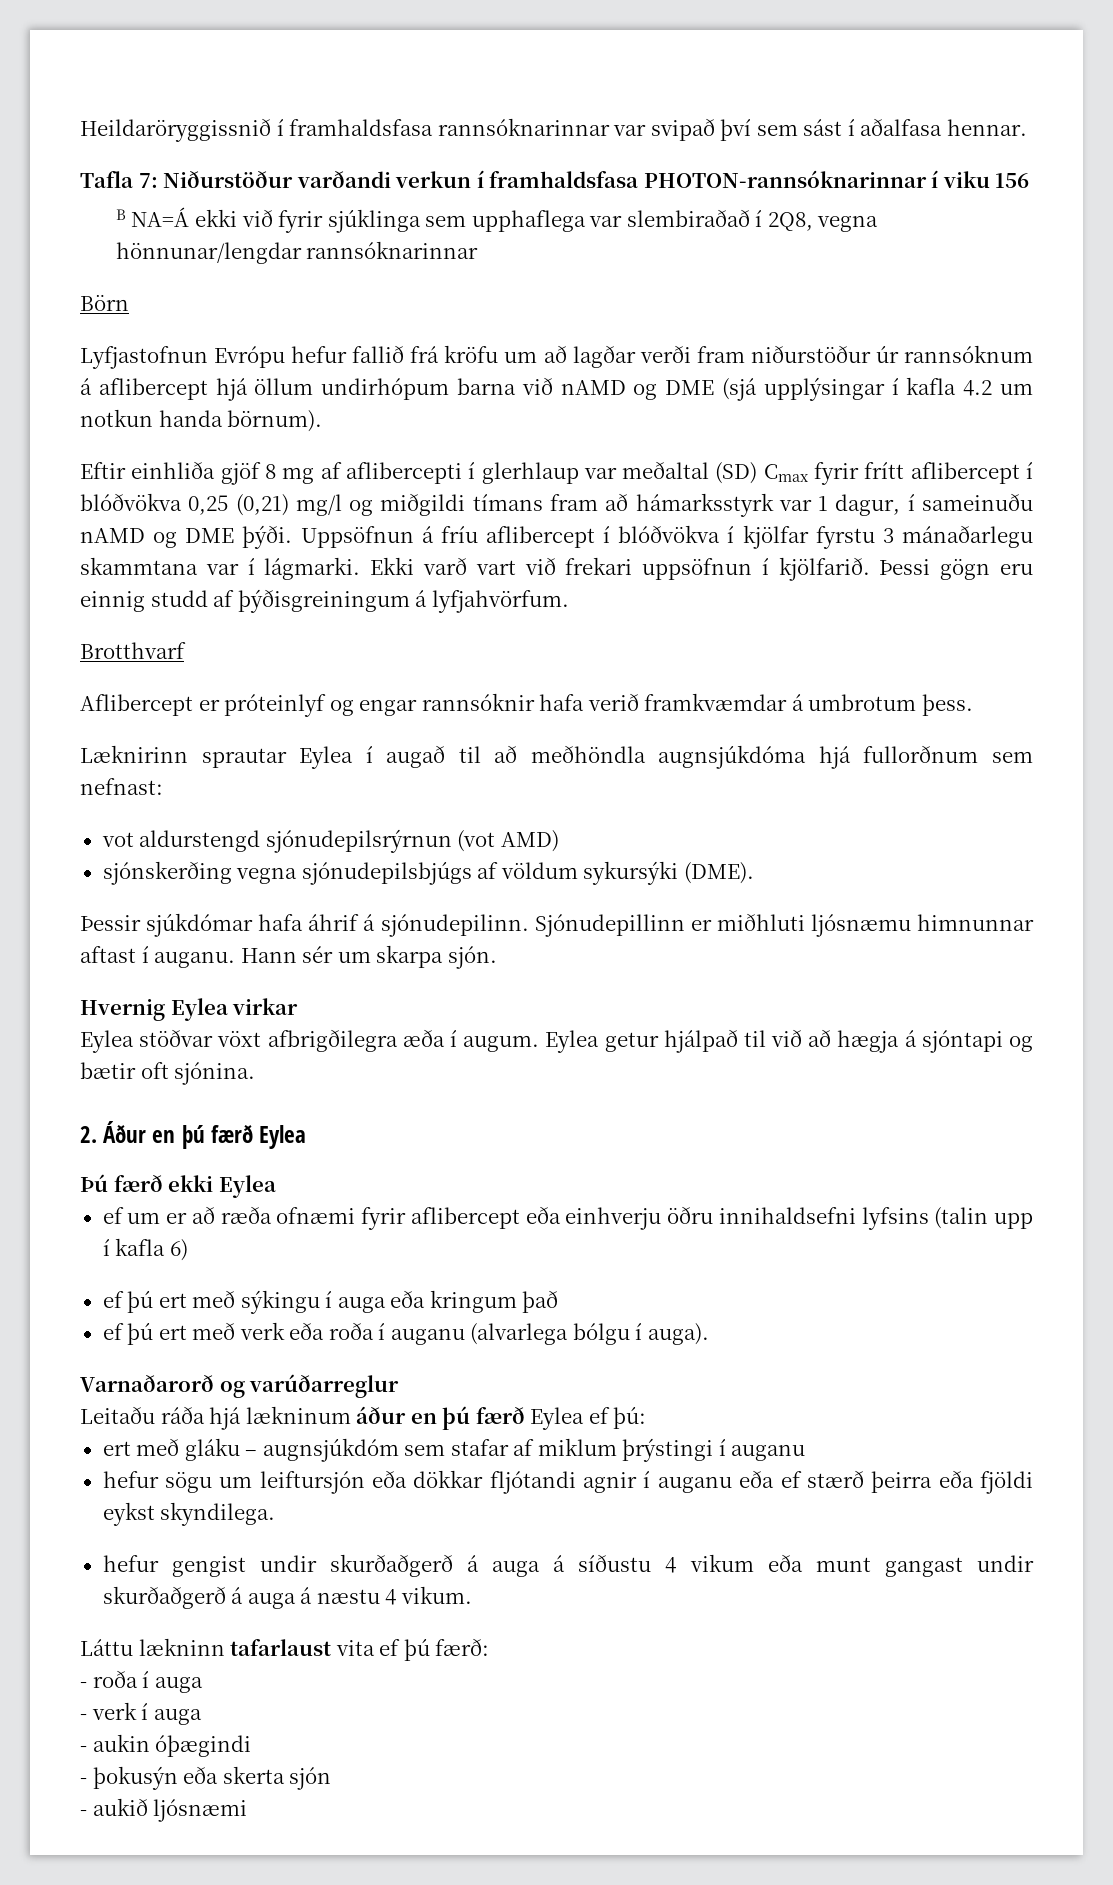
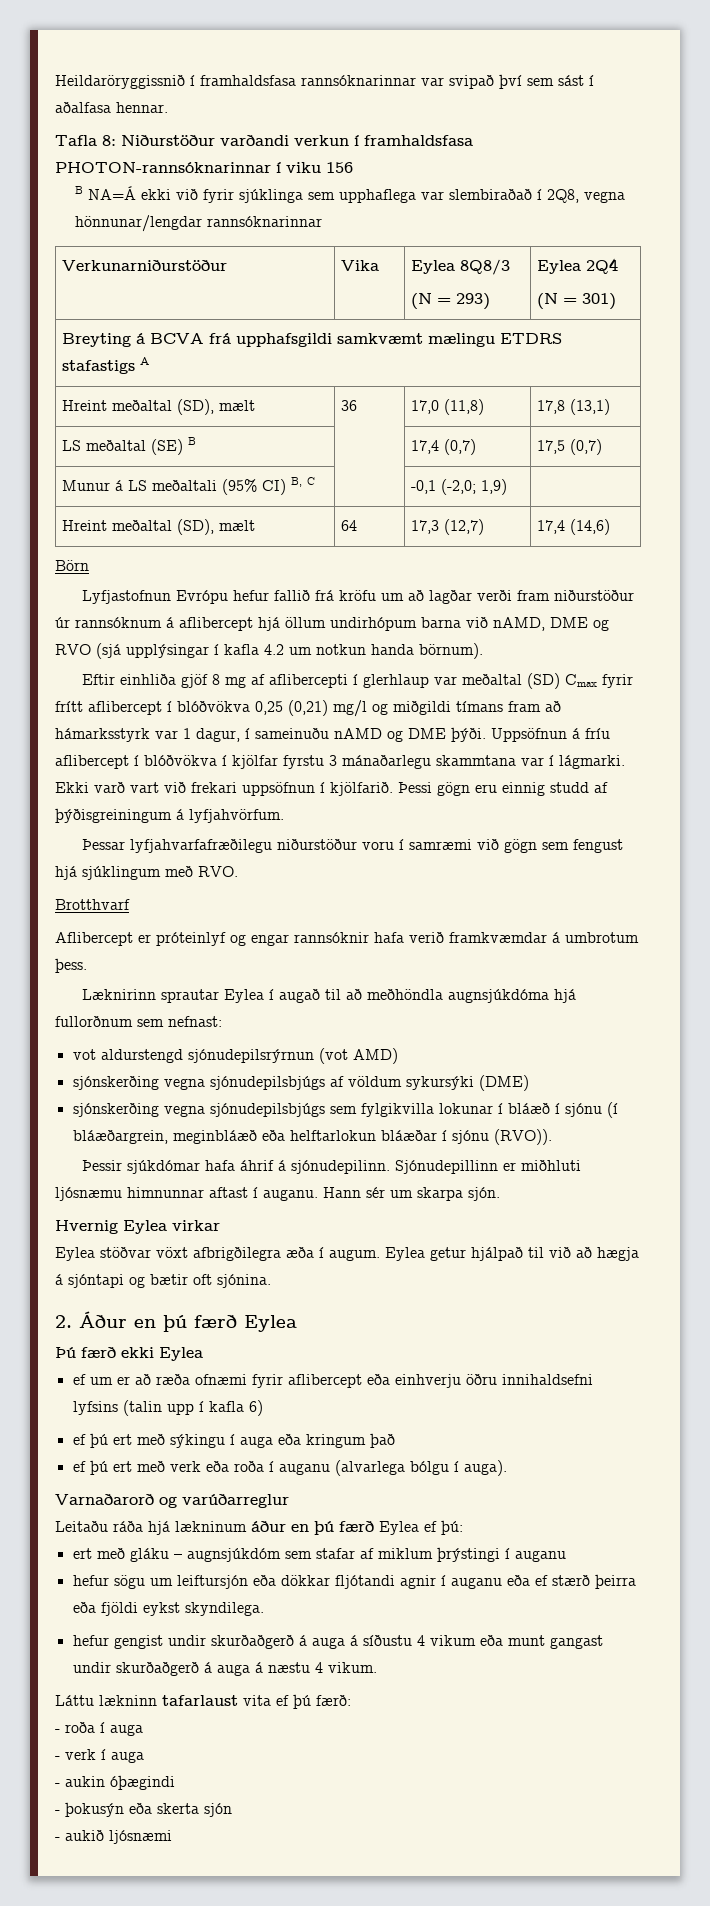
- Tafla 7: Niðurstöður varðandi verkun í framhaldsfasa PHOTON-rannsóknarinnar í viku 156
+ Tafla 8: Niðurstöður varðandi verkun í framhaldsfasa PHOTON-rannsóknarinnar í viku 156
+ Verkunarniðurstöður | Vika | Eylea 8Q8/3
+ (N = 293) | Eylea 2Q4
+ (N = 301)
+ Breyting á BCVA frá upphafsgildi samkvæmt mælingu ETDRS stafastigs A
+ Hreint meðaltal (SD), mælt | 36 | 17,0 (11,8) | 17,8 (13,1)
+ LS meðaltal (SE) B | | 17,4 (0,7) | 17,5 (0,7)
+ Munur á LS meðaltali (95% CI) B, C | | -0,1 (-2,0; 1,9) |
+ Hreint meðaltal (SD), mælt | 64 | 17,3 (12,7) | 17,4 (14,6)
- Lyfjastofnun Evrópu hefur fallið frá kröfu um að lagðar verði fram niðurstöður úr rannsóknum á aflibercept hjá öllum undirhópum barna við nAMD og DME (sjá upplýsingar í kafla 4.2 um notkun handa börnum).
+ Lyfjastofnun Evrópu hefur fallið frá kröfu um að lagðar verði fram niðurstöður úr rannsóknum á aflibercept hjá öllum undirhópum barna við nAMD, DME og RVO (sjá upplýsingar í kafla 4.2 um notkun handa börnum).
+ Þessar lyfjahvarfafræðilegu niðurstöður voru í samræmi við gögn sem fengust hjá sjúklingum með RVO.
- sjónskerðing vegna sjónudepilsbjúgs af völdum sykursýki (DME).
+ sjónskerðing vegna sjónudepilsbjúgs af völdum sykursýki (DME)
+ sjónskerðing vegna sjónudepilsbjúgs sem fylgikvilla lokunar í bláæð í sjónu (í bláæðargrein, meginbláæð eða helftarlokun bláæðar í sjónu (RVO)).

